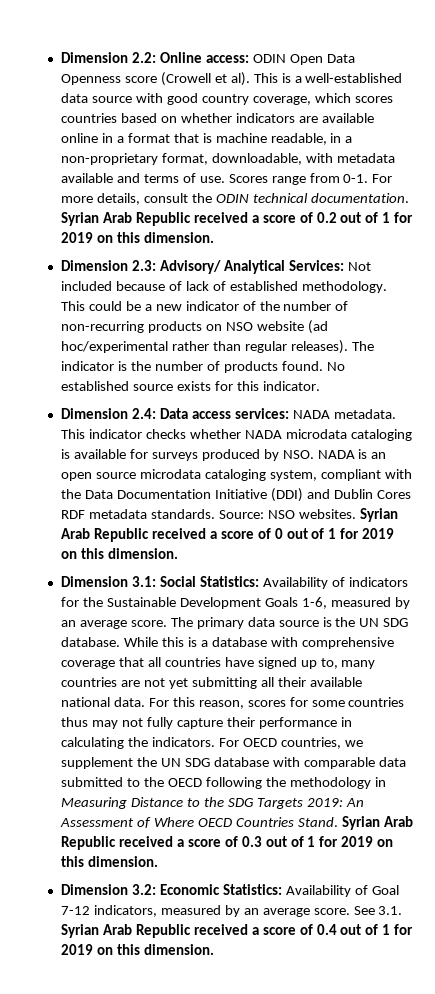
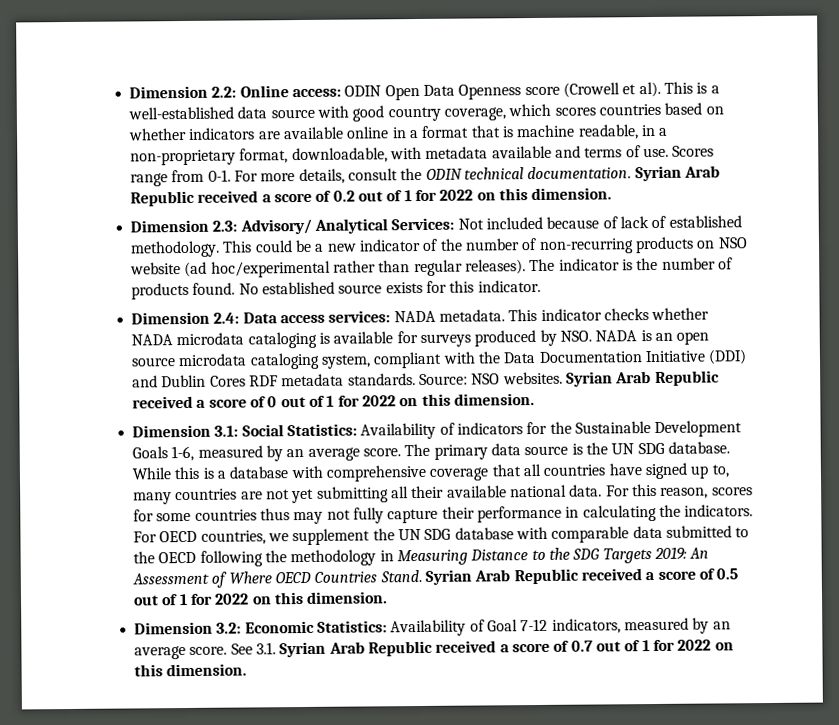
- Syrian Arab Republic received a score of 0.2 out of 1 for 2019 on this dimension.
+ Syrian Arab Republic received a score of 0.2 out of 1 for 2022 on this dimension.
- Syrian Arab Republic received a score of 0 out of 1 for 2019 on this dimension.
+ Syrian Arab Republic received a score of 0 out of 1 for 2022 on this dimension.
- Syrian Arab Republic received a score of 0.3 out of 1 for 2019 on this dimension.
+ Syrian Arab Republic received a score of 0.5 out of 1 for 2022 on this dimension.
- See 3.1. Syrian Arab Republic received a score of 0.4 out of 1 for 2019 on this dimension.
+ See 3.1. Syrian Arab Republic received a score of 0.7 out of 1 for 2022 on this dimension.

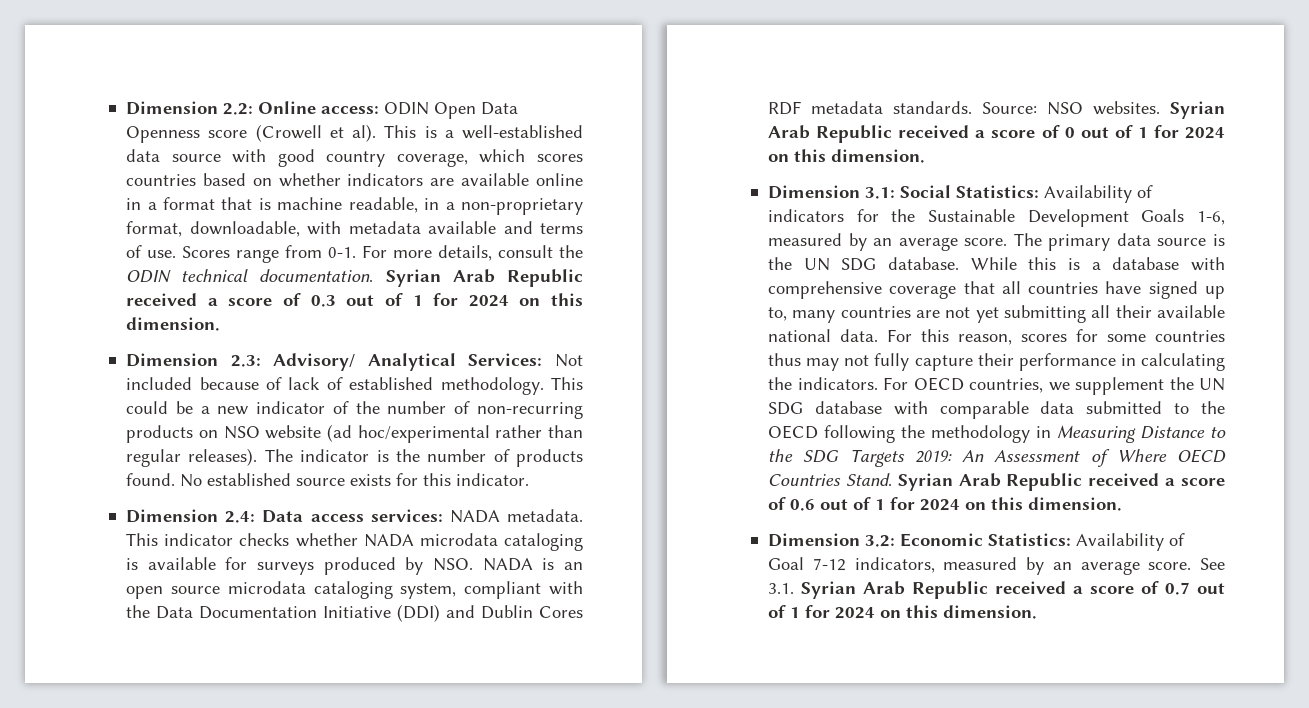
- Syrian Arab Republic received a score of 0.2 out of 1 for 2022 on this dimension.
+ Syrian Arab Republic received a score of 0.3 out of 1 for 2024 on this dimension.
- Syrian Arab Republic received a score of 0 out of 1 for 2022 on this dimension.
+ Syrian Arab Republic received a score of 0 out of 1 for 2024 on this dimension.
- Syrian Arab Republic received a score of 0.5 out of 1 for 2022 on this dimension.
+ Syrian Arab Republic received a score of 0.6 out of 1 for 2024 on this dimension.
- See 3.1. Syrian Arab Republic received a score of 0.7 out of 1 for 2022 on this dimension.
+ See 3.1. Syrian Arab Republic received a score of 0.7 out of 1 for 2024 on this dimension.

